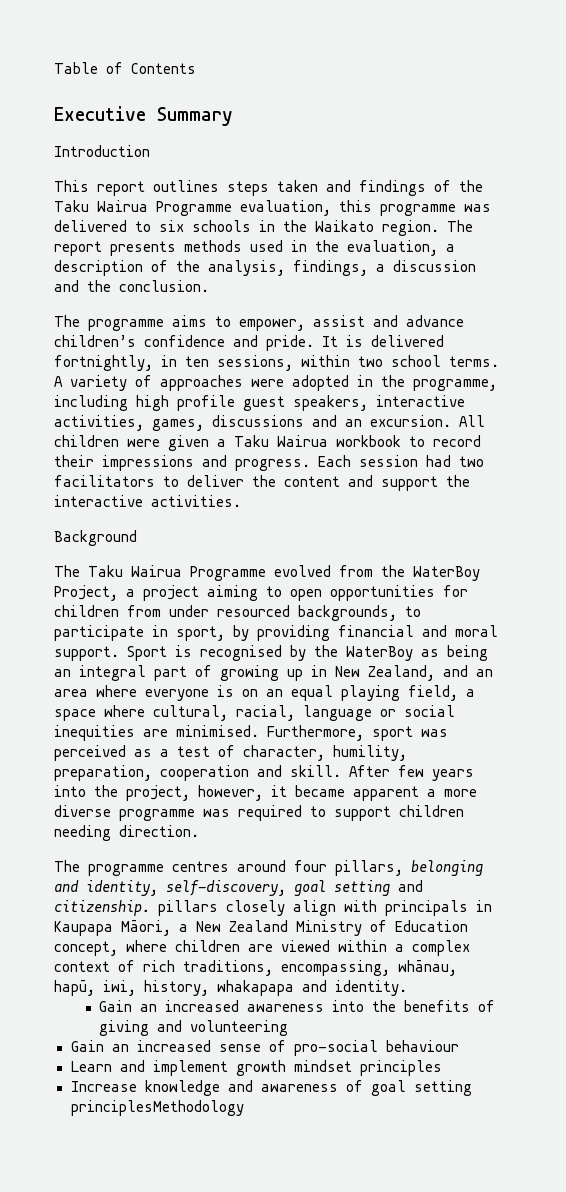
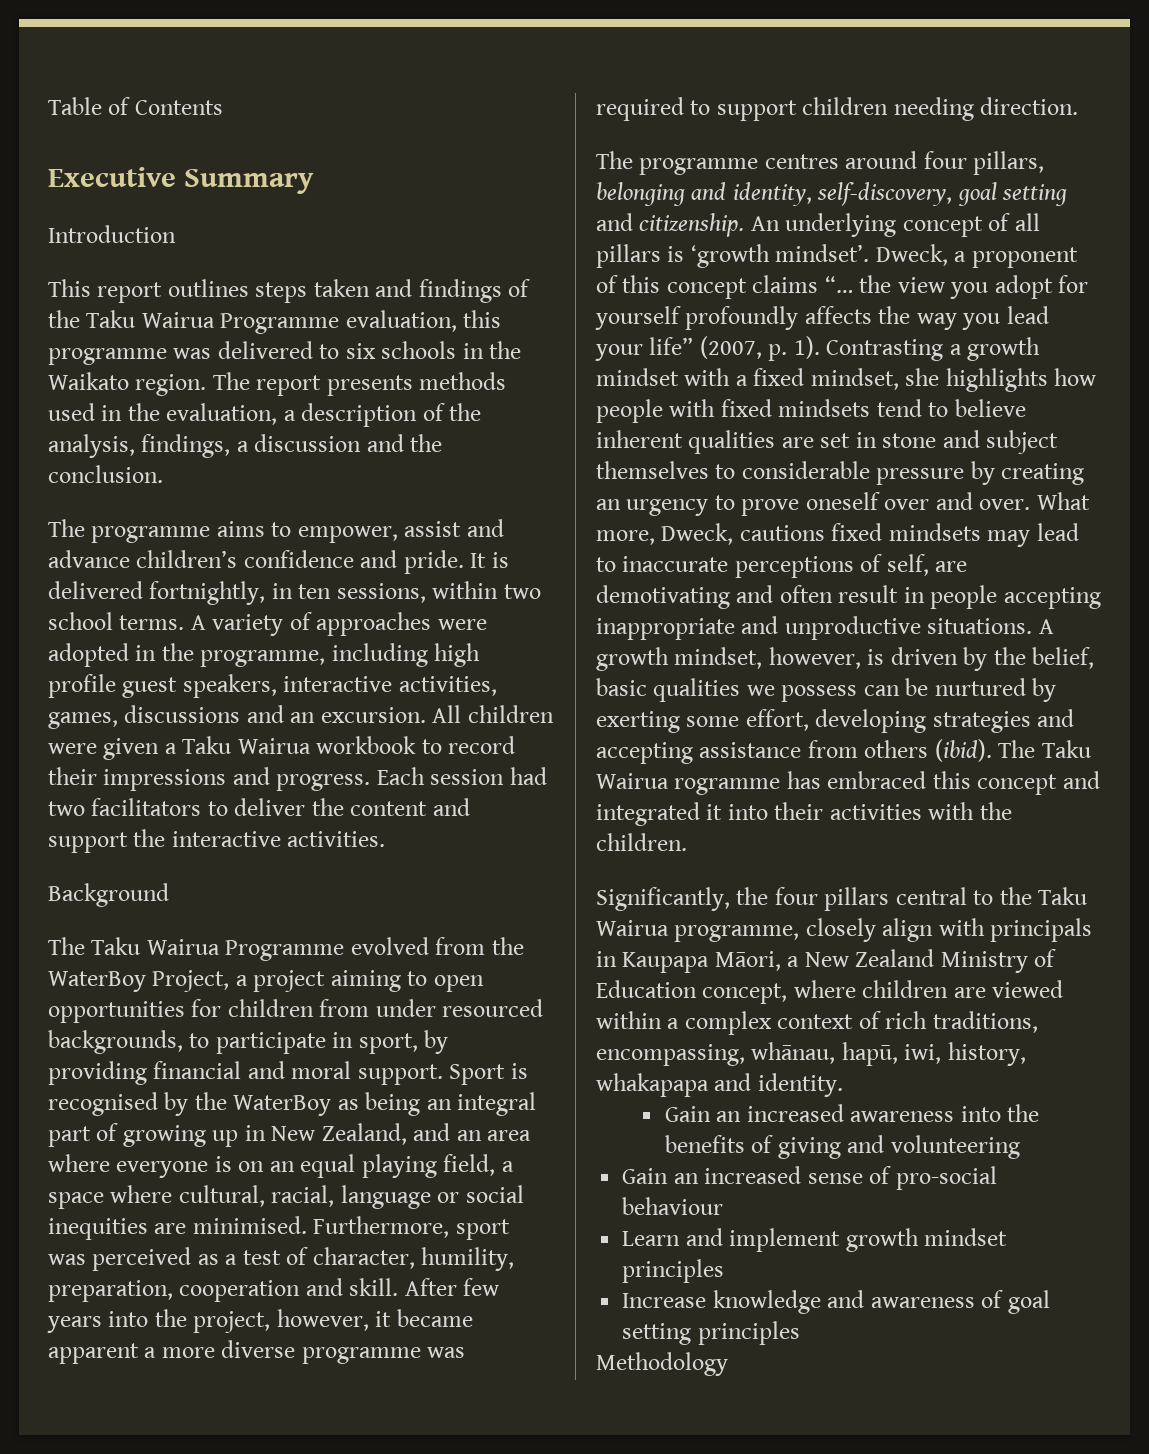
- The programme centres around four pillars, belonging and identity, self-discovery, goal setting and citizenship. pillars closely align with principals in Kaupapa Māori, a New Zealand Ministry of Education concept, where children are viewed within a complex context of rich traditions, encompassing, whānau, hapū, iwi, history, whakapapa and identity.
+ The programme centres around four pillars, belonging and identity, self-discovery, goal setting and citizenship. An underlying concept of all pillars is ‘growth mindset’. Dweck, a proponent of this concept claims “… the view you adopt for yourself profoundly affects the way you lead your life” (2007, p. 1). Contrasting a growth mindset with a fixed mindset, she highlights how people with fixed mindsets tend to believe inherent qualities are set in stone and subject themselves to considerable pressure by creating an urgency to prove oneself over and over. What more, Dweck, cautions fixed mindsets may lead to inaccurate perceptions of self, are demotivating and often result in people accepting inappropriate and unproductive situations. A growth mindset, however, is driven by the belief, basic qualities we possess can be nurtured by exerting some effort, developing strategies and accepting assistance from others (ibid). The Taku Wairua rogramme has embraced this concept and integrated it into their activities with the children.
+ Significantly, the four pillars central to the Taku Wairua programme, closely align with principals in Kaupapa Māori, a New Zealand Ministry of Education concept, where children are viewed within a complex context of rich traditions, encompassing, whānau, hapū, iwi, history, whakapapa and identity.
- Increase knowledge and awareness of goal setting principlesMethodology
+ Increase knowledge and awareness of goal setting principles
+ Methodology

